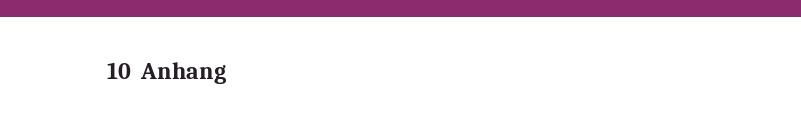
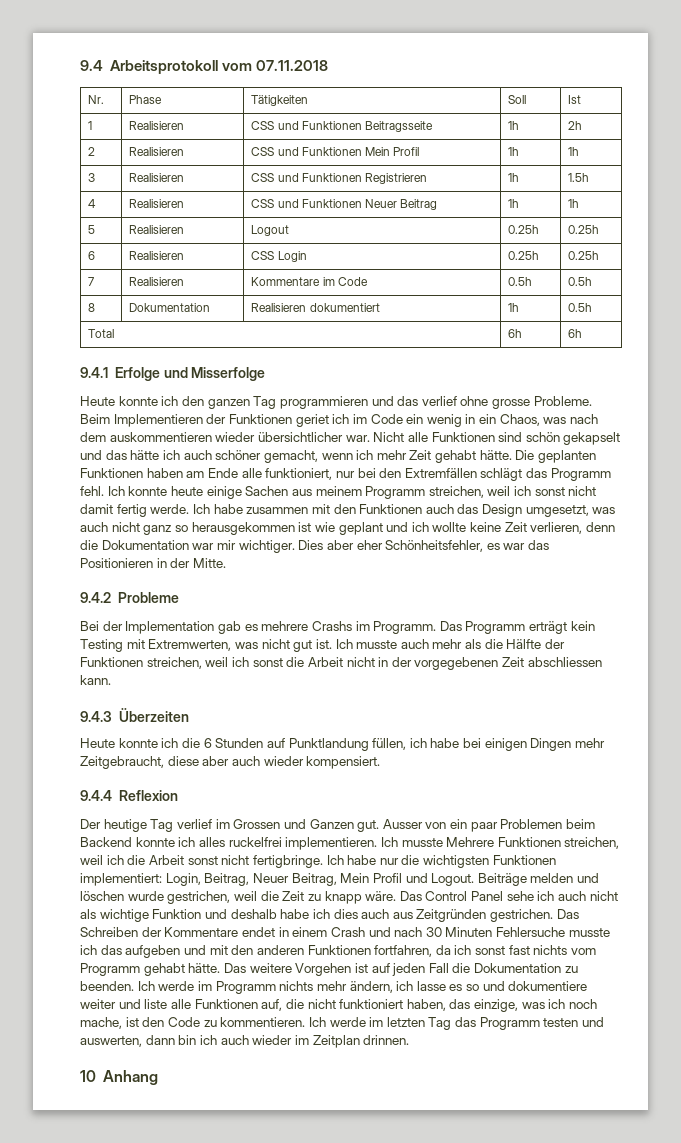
+ 9.4 Arbeitsprotokoll vom 07.11.2018
+ Nr. | Phase | Tätigkeiten | Soll | Ist
+ 1 | Realisieren | CSS und Funktionen Beitragsseite | 1h | 2h
+ 2 | Realisieren | CSS und Funktionen Mein Profil | 1h | 1h
+ 3 | Realisieren | CSS und Funktionen Registrieren | 1h | 1.5h
+ 4 | Realisieren | CSS und Funktionen Neuer Beitrag | 1h | 1h
+ 5 | Realisieren | Logout | 0.25h | 0.25h
+ 6 | Realisieren | CSS Login | 0.25h | 0.25h
+ 7 | Realisieren | Kommentare im Code | 0.5h | 0.5h
+ 8 | Dokumentation | Realisieren dokumentiert | 1h | 0.5h
+ Total | 6h | 6h
+ 9.4.1 Erfolge und Misserfolge
+ Heute konnte ich den ganzen Tag programmieren und das verlief ohne grosse Probleme. Beim Implementieren der Funktionen geriet ich im Code ein wenig in ein Chaos, was nach dem auskommentieren wieder übersichtlicher war. Nicht alle Funktionen sind schön gekapselt und das hätte ich auch schöner gemacht, wenn ich mehr Zeit gehabt hätte. Die geplanten Funktionen haben am Ende alle funktioniert, nur bei den Extremfällen schlägt das Programm fehl. Ich konnte heute einige Sachen aus meinem Programm streichen, weil ich sonst nicht damit fertig werde. Ich habe zusammen mit den Funktionen auch das Design umgesetzt, was auch nicht ganz so herausgekommen ist wie geplant und ich wollte keine Zeit verlieren, denn die Dokumentation war mir wichtiger. Dies aber eher Schönheitsfehler, es war das Positionieren in der Mitte.
+ 9.4.2 Probleme
+ Bei der Implementation gab es mehrere Crashs im Programm. Das Programm erträgt kein Testing mit Extremwerten, was nicht gut ist. Ich musste auch mehr als die Hälfte der Funktionen streichen, weil ich sonst die Arbeit nicht in der vorgegebenen Zeit abschliessen kann.
+ 9.4.3 Überzeiten
+ Heute konnte ich die 6 Stunden auf Punktlandung füllen, ich habe bei einigen Dingen mehr Zeitgebraucht, diese aber auch wieder kompensiert.
+ 9.4.4 Reflexion
+ Der heutige Tag verlief im Grossen und Ganzen gut. Ausser von ein paar Problemen beim Backend konnte ich alles ruckelfrei implementieren. Ich musste Mehrere Funktionen streichen, weil ich die Arbeit sonst nicht fertigbringe. Ich habe nur die wichtigsten Funktionen implementiert: Login, Beitrag, Neuer Beitrag, Mein Profil und Logout. Beiträge melden und löschen wurde gestrichen, weil die Zeit zu knapp wäre. Das Control Panel sehe ich auch nicht als wichtige Funktion und deshalb habe ich dies auch aus Zeitgründen gestrichen. Das Schreiben der Kommentare endet in einem Crash und nach 30 Minuten Fehlersuche musste ich das aufgeben und mit den anderen Funktionen fortfahren, da ich sonst fast nichts vom Programm gehabt hätte. Das weitere Vorgehen ist auf jeden Fall die Dokumentation zu beenden. Ich werde im Programm nichts mehr ändern, ich lasse es so und dokumentiere weiter und liste alle Funktionen auf, die nicht funktioniert haben, das einzige, was ich noch mache, ist den Code zu kommentieren. Ich werde im letzten Tag das Programm testen und auswerten, dann bin ich auch wieder im Zeitplan drinnen.

